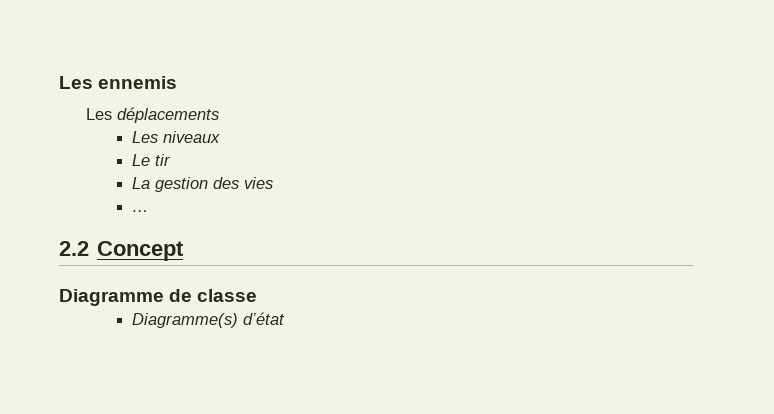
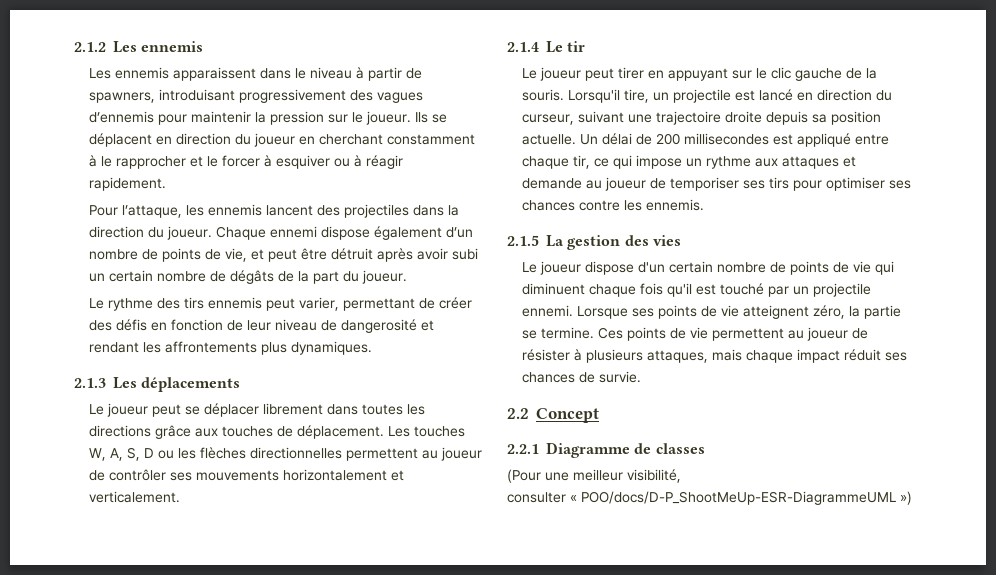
- Les ennemis
+ 2.1.2 Les ennemis
- Les déplacements
- Les niveaux
- Le tir
- La gestion des vies
- …
+ Les ennemis apparaissent dans le niveau à partir de spawners, introduisant progressivement des vagues d’ennemis pour maintenir la pression sur le joueur. Ils se déplacent en direction du joueur en cherchant constamment à le rapprocher et le forcer à esquiver ou à réagir rapidement.
+ Pour l’attaque, les ennemis lancent des projectiles dans la direction du joueur. Chaque ennemi dispose également d’un nombre de points de vie, et peut être détruit après avoir subi un certain nombre de dégâts de la part du joueur.
+ Le rythme des tirs ennemis peut varier, permettant de créer des défis en fonction de leur niveau de dangerosité et rendant les affrontements plus dynamiques.
+ 2.1.3 Les déplacements
+ Le joueur peut se déplacer librement dans toutes les directions grâce aux touches de déplacement. Les touches W, A, S, D ou les flèches directionnelles permettent au joueur de contrôler ses mouvements horizontalement et verticalement.
+ 2.1.4 Le tir
+ Le joueur peut tirer en appuyant sur le clic gauche de la souris. Lorsqu'il tire, un projectile est lancé en direction du curseur, suivant une trajectoire droite depuis sa position actuelle. Un délai de 200 millisecondes est appliqué entre chaque tir, ce qui impose un rythme aux attaques et demande au joueur de temporiser ses tirs pour optimiser ses chances contre les ennemis.
+ 2.1.5 La gestion des vies
+ Le joueur dispose d'un certain nombre de points de vie qui diminuent chaque fois qu'il est touché par un projectile ennemi. Lorsque ses points de vie atteignent zéro, la partie se termine. Ces points de vie permettent au joueur de résister à plusieurs attaques, mais chaque impact réduit ses chances de survie.
- Diagramme de classe
- Diagramme(s) d’état
+ 2.2.1 Diagramme de classes
+ (Pour une meilleur visibilité,
+ consulter « POO/docs/D-P_ShootMeUp-ESR-DiagrammeUML »)

